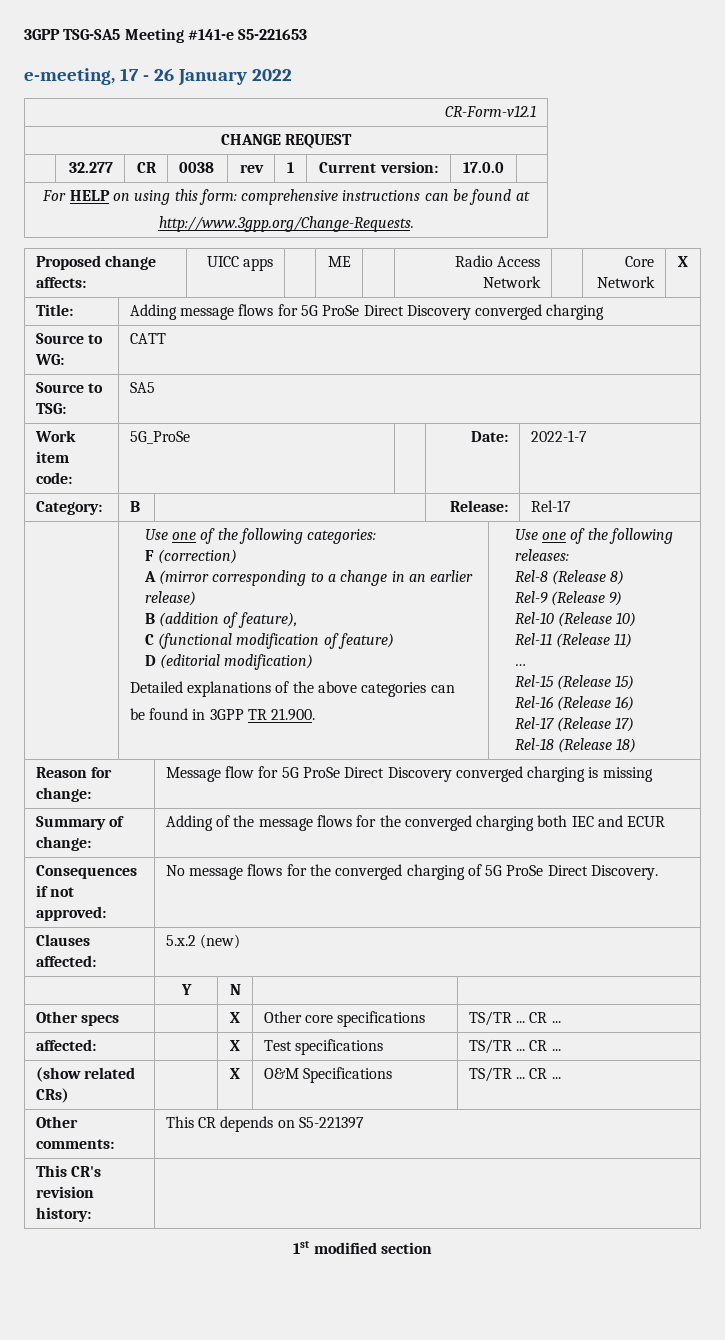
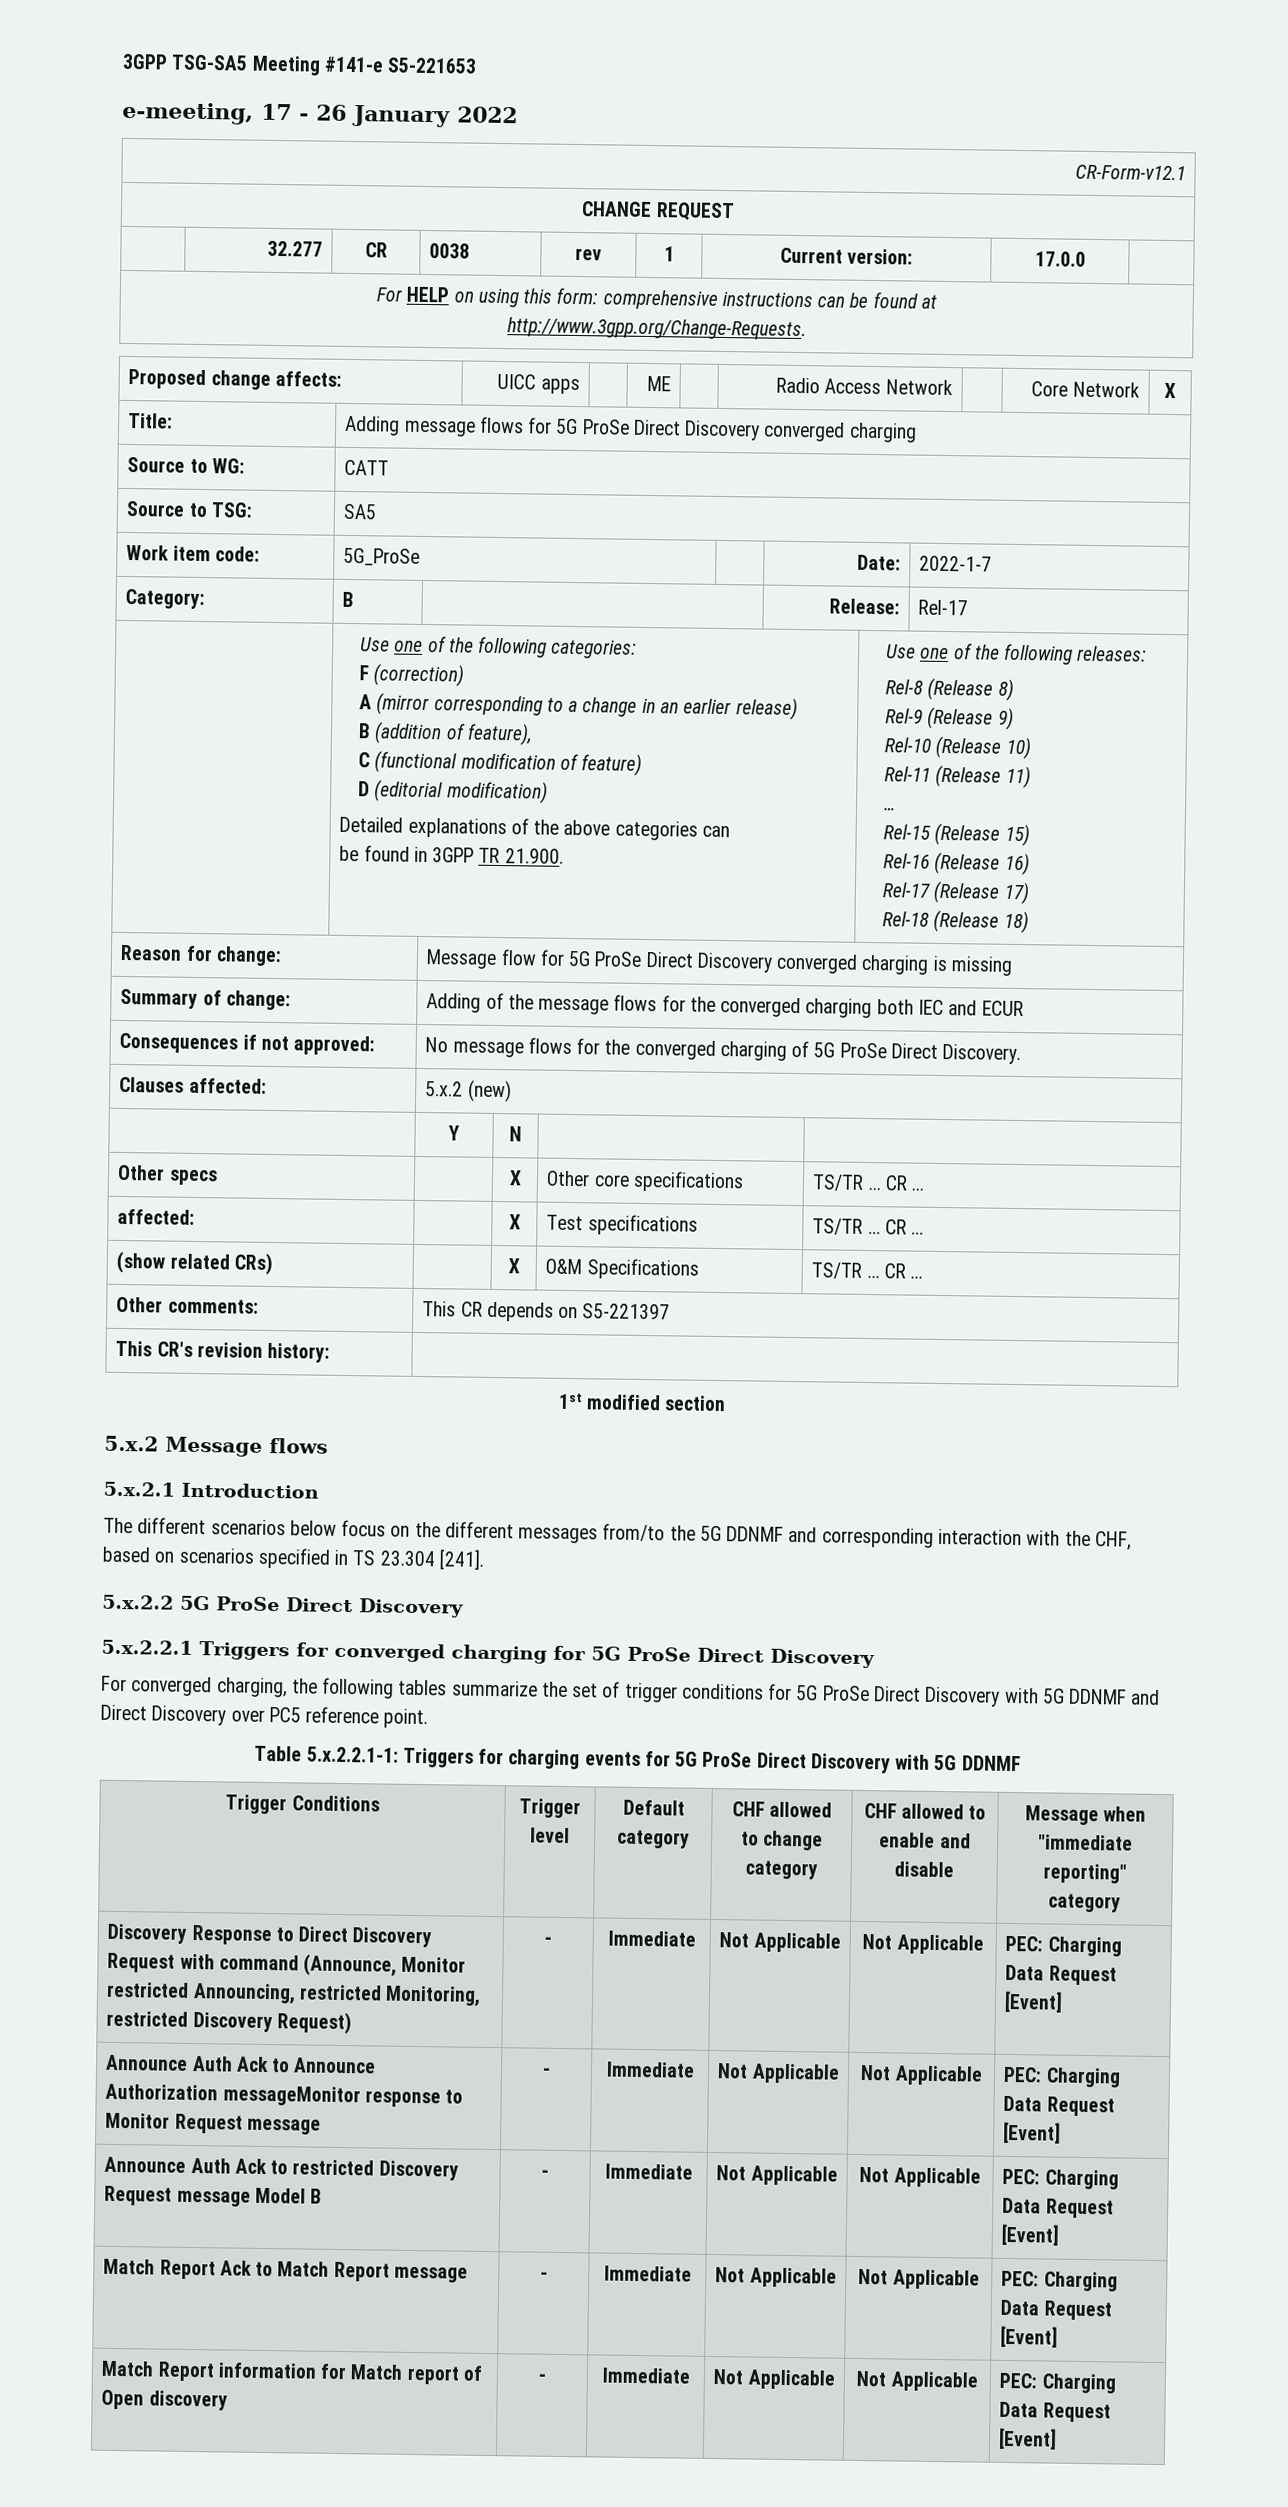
+ 5.x.2 Message flows
+ 5.x.2.1 Introduction
+ The different scenarios below focus on the different messages from/to the 5G DDNMF and corresponding interaction with the CHF, based on scenarios specified in TS 23.304 [241].
+ 5.x.2.2 5G ProSe Direct Discovery
+ 5.x.2.2.1 Triggers for converged charging for 5G ProSe Direct Discovery
+ For converged charging, the following tables summarize the set of trigger conditions for 5G ProSe Direct Discovery with 5G DDNMF and Direct Discovery over PC5 reference point.
+ Table 5.x.2.2.1-1: Triggers for charging events for 5G ProSe Direct Discovery with 5G DDNMF
+ Trigger Conditions | Trigger level | Default category | CHF allowed to change category | CHF allowed to enable and disable | Message when "immediate reporting" category
+ Discovery Response to Direct Discovery Request with command (Announce, Monitor restricted Announcing, restricted Monitoring, restricted Discovery Request) | - | Immediate | Not Applicable | Not Applicable | PEC: Charging Data Request [Event]
+ Announce Auth Ack to Announce Authorization messageMonitor response to Monitor Request message | - | Immediate | Not Applicable | Not Applicable | PEC: Charging Data Request [Event]
+ Announce Auth Ack to restricted Discovery Request message Model B | - | Immediate | Not Applicable | Not Applicable | PEC: Charging Data Request [Event]
+ Match Report Ack to Match Report message | - | Immediate | Not Applicable | Not Applicable | PEC: Charging Data Request [Event]
+ Match Report information for Match report of Open discovery | - | Immediate | Not Applicable | Not Applicable | PEC: Charging Data Request [Event]

